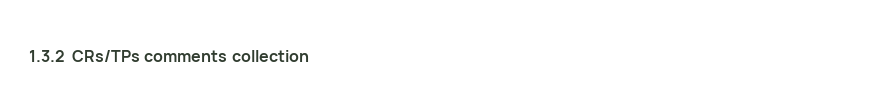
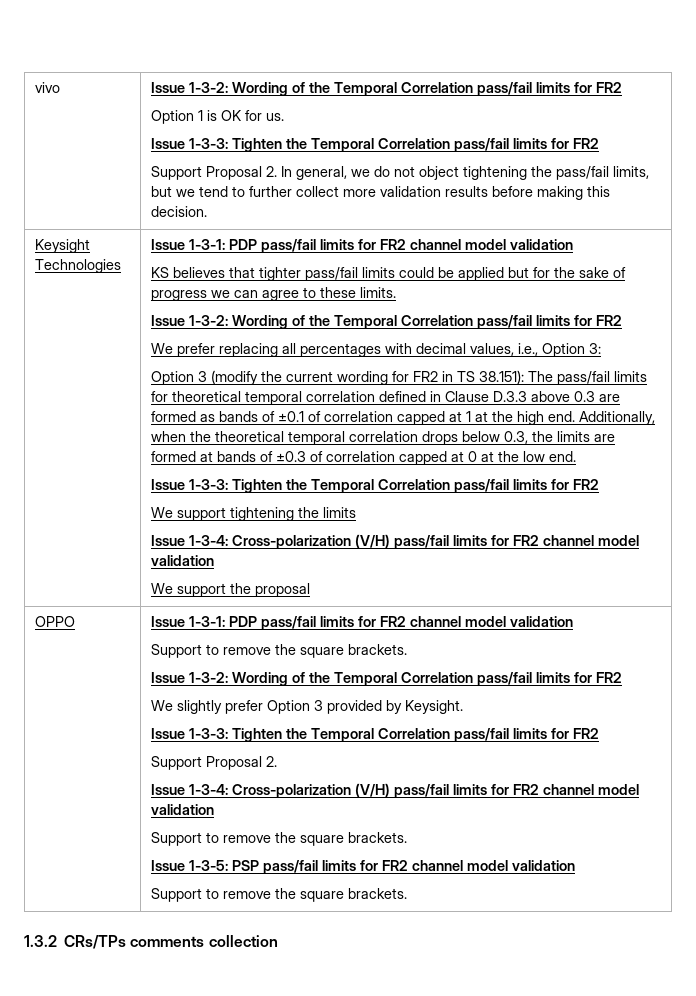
+ vivo | Issue 1-3-2: Wording of the Temporal Correlation pass/fail limits for FR2
+ Option 1 is OK for us.
+ Issue 1-3-3: Tighten the Temporal Correlation pass/fail limits for FR2
+ Support Proposal 2. In general, we do not object tightening the pass/fail limits, but we tend to further collect more validation results before making this decision.
+ Keysight Technologies | Issue 1-3-1: PDP pass/fail limits for FR2 channel model validation
+ KS believes that tighter pass/fail limits could be applied but for the sake of progress we can agree to these limits.
+ Issue 1-3-2: Wording of the Temporal Correlation pass/fail limits for FR2
+ We prefer replacing all percentages with decimal values, i.e., Option 3:
+ Option 3 (modify the current wording for FR2 in TS 38.151): The pass/fail limits for theoretical temporal correlation defined in Clause D.3.3 above 0.3 are formed as bands of ±0.1 of correlation capped at 1 at the high end. Additionally, when the theoretical temporal correlation drops below 0.3, the limits are formed at bands of ±0.3 of correlation capped at 0 at the low end.
+ Issue 1-3-3: Tighten the Temporal Correlation pass/fail limits for FR2
+ We support tightening the limits
+ Issue 1-3-4: Cross-polarization (V/H) pass/fail limits for FR2 channel model validation
+ We support the proposal
+ OPPO | Issue 1-3-1: PDP pass/fail limits for FR2 channel model validation
+ Support to remove the square brackets.
+ Issue 1-3-2: Wording of the Temporal Correlation pass/fail limits for FR2
+ We slightly prefer Option 3 provided by Keysight.
+ Issue 1-3-3: Tighten the Temporal Correlation pass/fail limits for FR2
+ Support Proposal 2.
+ Issue 1-3-4: Cross-polarization (V/H) pass/fail limits for FR2 channel model validation
+ Support to remove the square brackets.
+ Issue 1-3-5: PSP pass/fail limits for FR2 channel model validation
+ Support to remove the square brackets.

